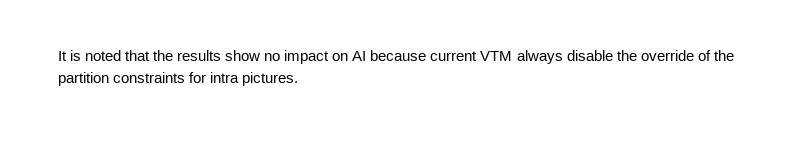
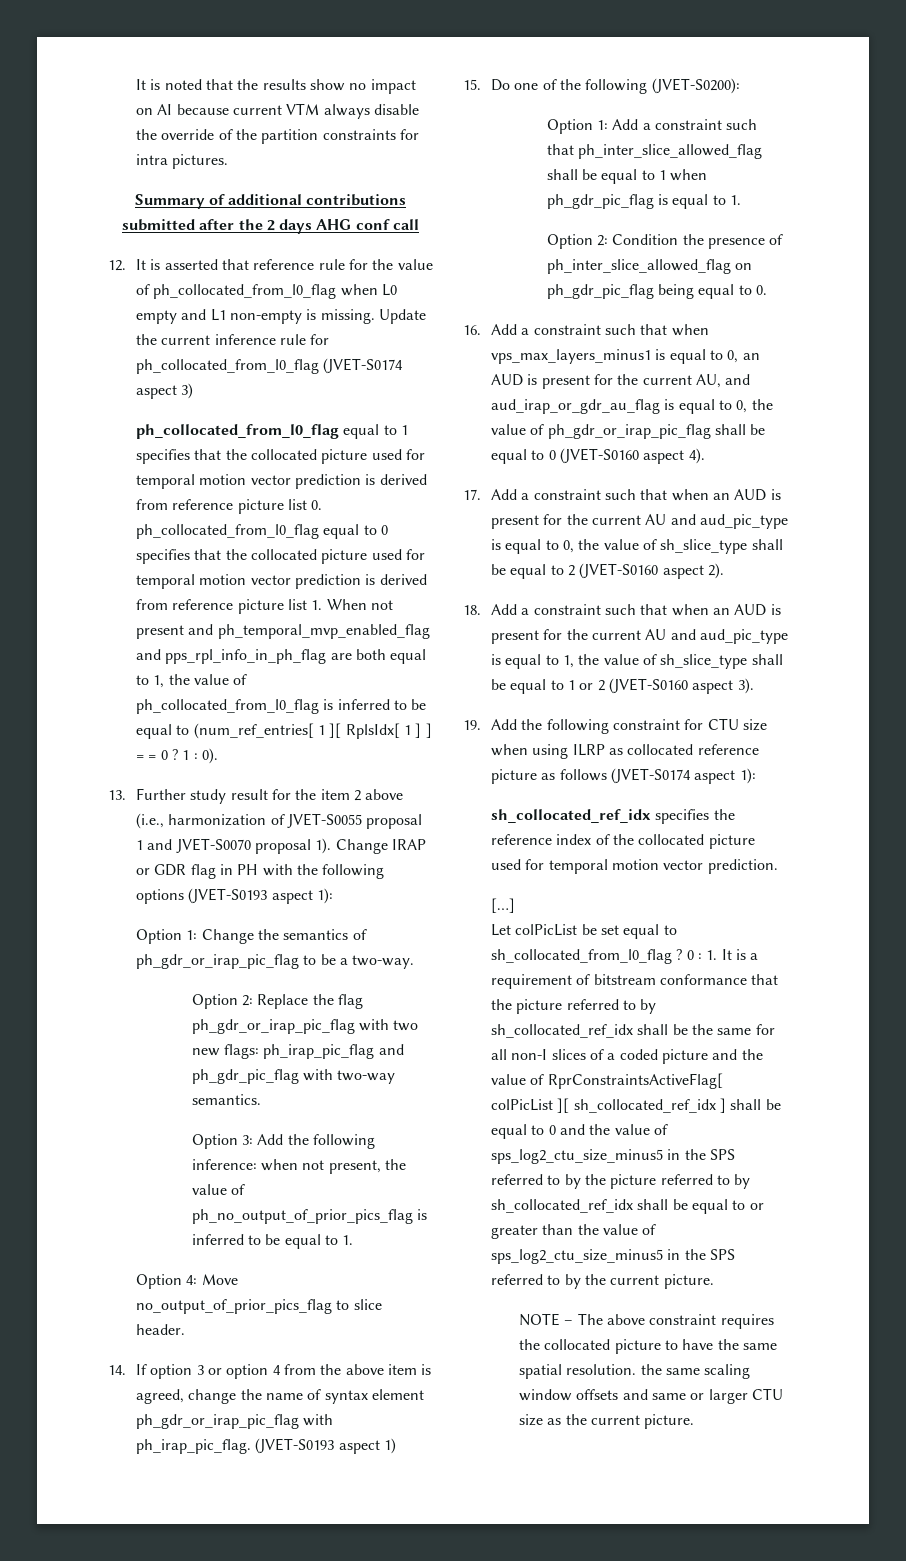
+ Summary of additional contributions submitted after the 2 days AHG conf call
+ 12. It is asserted that reference rule for the value of ph_collocated_from_l0_flag when L0 empty and L1 non-empty is missing. Update the current inference rule for ph_collocated_from_l0_flag (JVET-S0174 aspect 3)
+ ph_collocated_from_l0_flag equal to 1 specifies that the collocated picture used for temporal motion vector prediction is derived from reference picture list 0. ph_collocated_from_l0_flag equal to 0 specifies that the collocated picture used for temporal motion vector prediction is derived from reference picture list 1. When not present and ph_temporal_mvp_enabled_flag and pps_rpl_info_in_ph_flag are both equal to 1, the value of ph_collocated_from_l0_flag is inferred to be equal to (num_ref_entries[ 1 ][ RplsIdx[ 1 ] ] = = 0 ? 1 : 0).
+ 13. Further study result for the item 2 above (i.e., harmonization of JVET-S0055 proposal 1 and JVET-S0070 proposal 1). Change IRAP or GDR flag in PH with the following options (JVET-S0193 aspect 1):
+ Option 1: Change the semantics of ph_gdr_or_irap_pic_flag to be a two-way.
+ Option 2: Replace the flag ph_gdr_or_irap_pic_flag with two new flags: ph_irap_pic_flag and ph_gdr_pic_flag with two-way semantics.
+ Option 3: Add the following inference: when not present, the value of ph_no_output_of_prior_pics_flag is inferred to be equal to 1.
+ Option 4: Move no_output_of_prior_pics_flag to slice header.
+ 14. If option 3 or option 4 from the above item is agreed, change the name of syntax element ph_gdr_or_irap_pic_flag with ph_irap_pic_flag. (JVET-S0193 aspect 1)
+ 15. Do one of the following (JVET-S0200):
+ Option 1: Add a constraint such that ph_inter_slice_allowed_flag shall be equal to 1 when ph_gdr_pic_flag is equal to 1.
+ Option 2: Condition the presence of ph_inter_slice_allowed_flag on ph_gdr_pic_flag being equal to 0.
+ 16. Add a constraint such that when vps_max_layers_minus1 is equal to 0, an AUD is present for the current AU, and aud_irap_or_gdr_au_flag is equal to 0, the value of ph_gdr_or_irap_pic_flag shall be equal to 0 (JVET-S0160 aspect 4).
+ 17. Add a constraint such that when an AUD is present for the current AU and aud_pic_type is equal to 0, the value of sh_slice_type shall be equal to 2 (JVET-S0160 aspect 2).
+ 18. Add a constraint such that when an AUD is present for the current AU and aud_pic_type is equal to 1, the value of sh_slice_type shall be equal to 1 or 2 (JVET-S0160 aspect 3).
+ 19. Add the following constraint for CTU size when using ILRP as collocated reference picture as follows (JVET-S0174 aspect 1):
+ sh_collocated_ref_idx specifies the reference index of the collocated picture used for temporal motion vector prediction.
+ […]
+ Let colPicList be set equal to sh_collocated_from_l0_flag ? 0 : 1. It is a requirement of bitstream conformance that the picture referred to by sh_collocated_ref_idx shall be the same for all non-I slices of a coded picture and the value of RprConstraintsActiveFlag[ colPicList ][ sh_collocated_ref_idx ] shall be equal to 0 and the value of sps_log2_ctu_size_minus5 in the SPS referred to by the picture referred to by sh_collocated_ref_idx shall be equal to or greater than the value of sps_log2_ctu_size_minus5 in the SPS referred to by the current picture.
+ NOTE – The above constraint requires the collocated picture to have the same spatial resolution. the same scaling window offsets and same or larger CTU size as the current picture.

